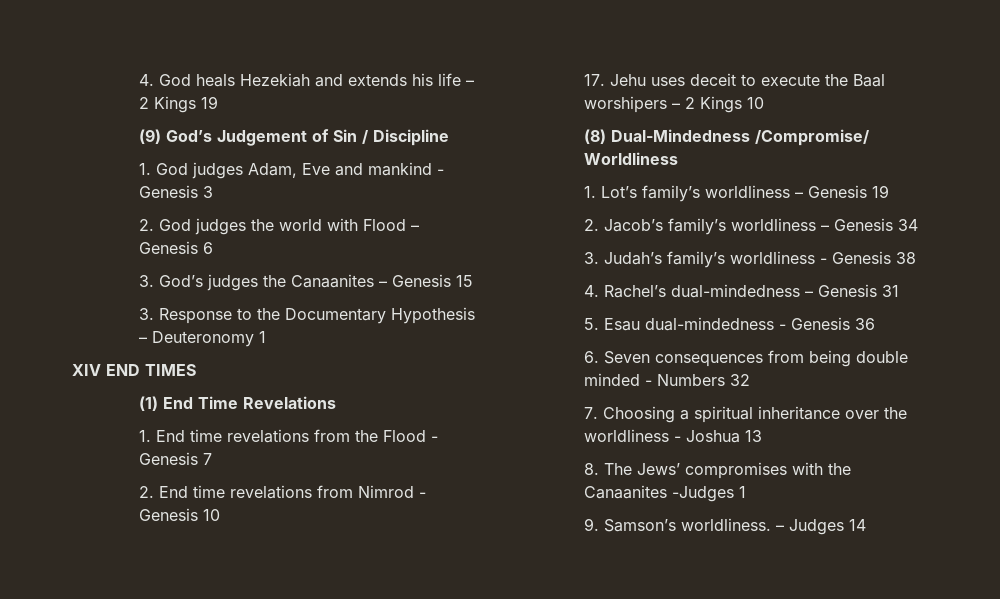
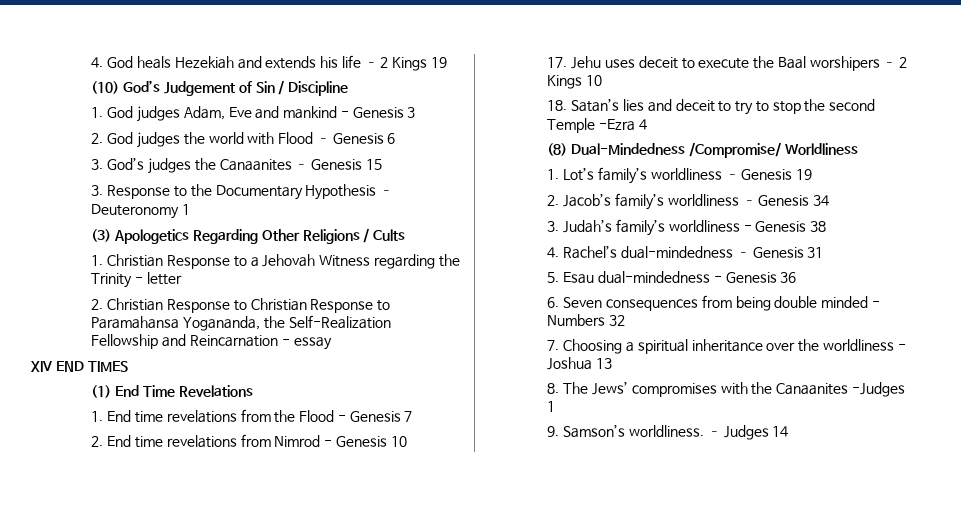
- (9) God’s Judgement of Sin / Discipline
+ (10) God’s Judgement of Sin / Discipline
+ (3) Apologetics Regarding Other Religions / Cults
+ 1. Christian Response to a Jehovah Witness regarding the Trinity - letter
+ 2. Christian Response to Christian Response to Paramahansa Yogananda, the Self-Realization Fellowship and Reincarnation - essay
+ 18. Satan’s lies and deceit to try to stop the second Temple -Ezra 4

